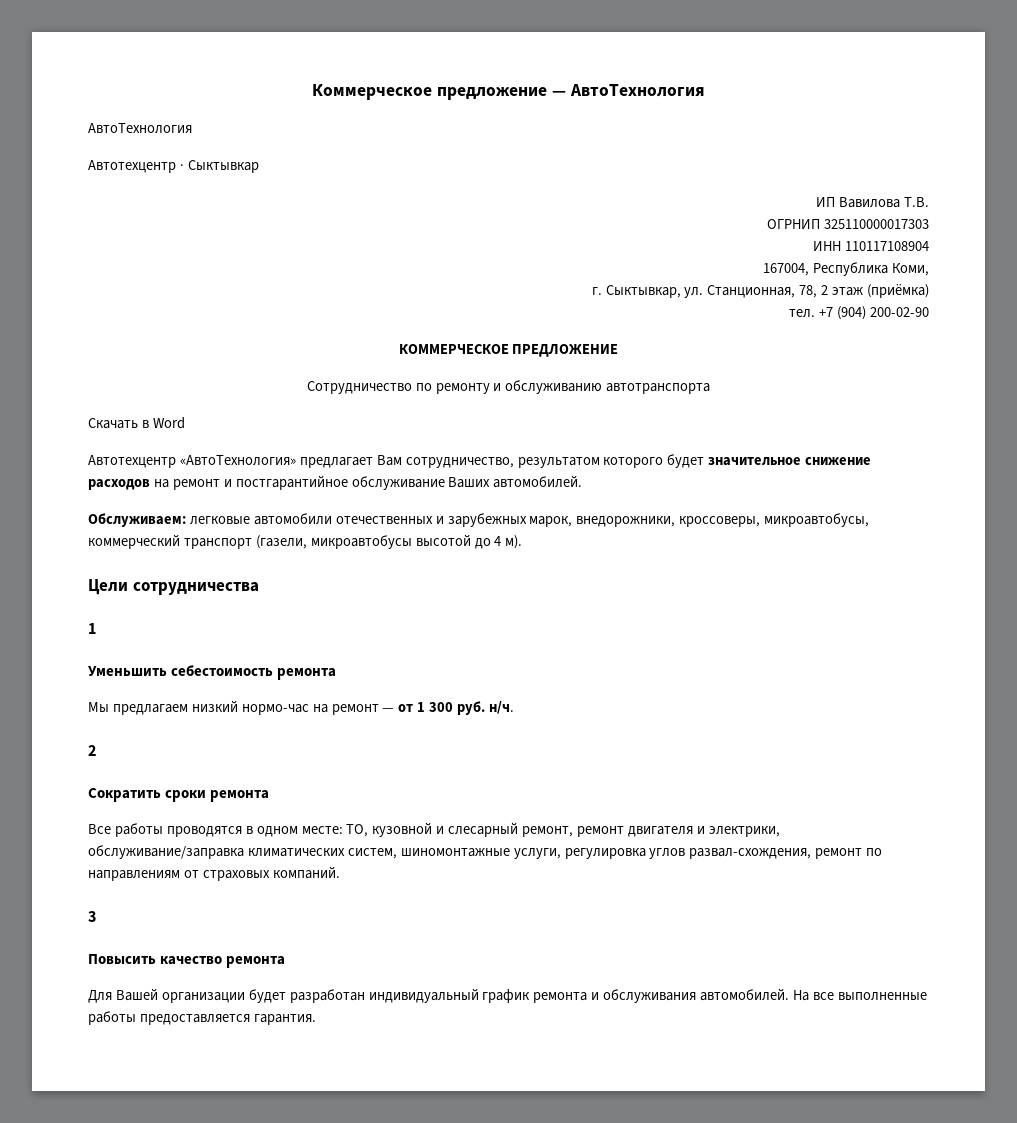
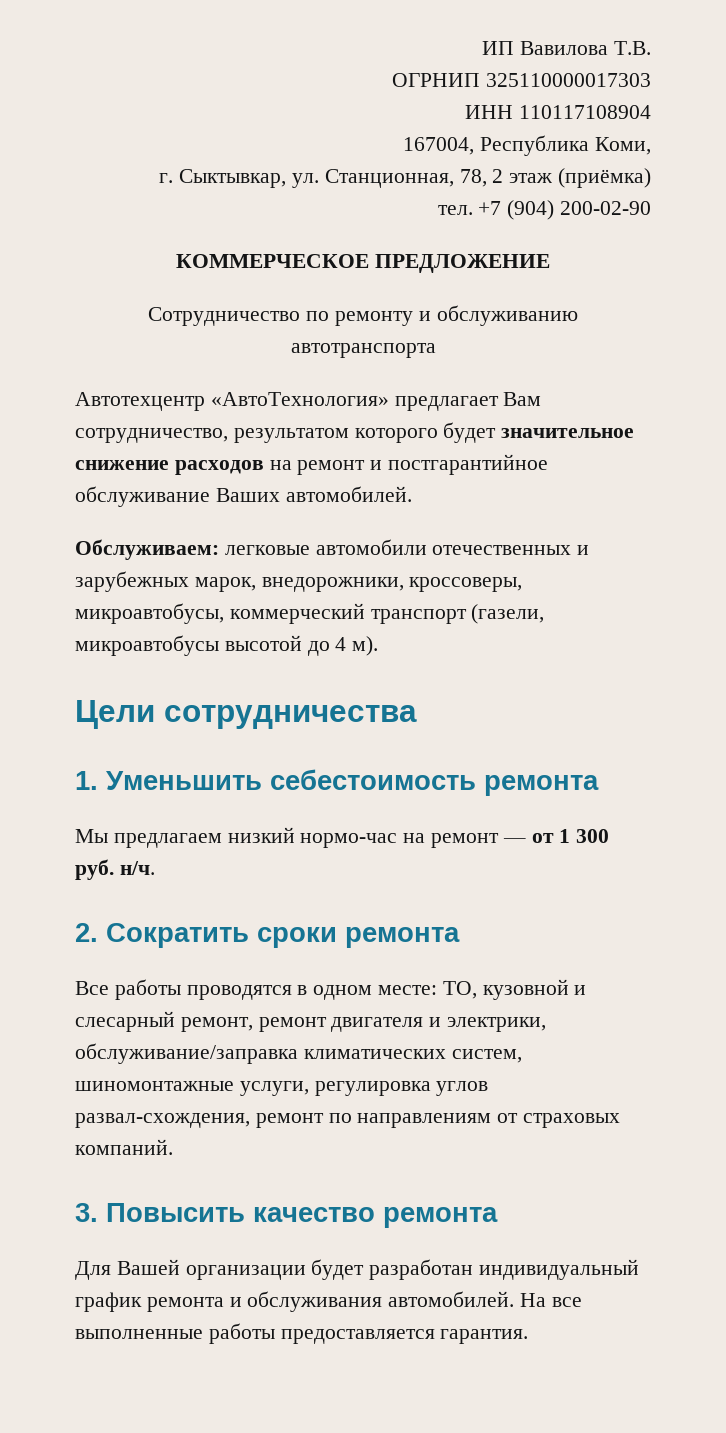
- Коммерческое предложение — АвтоТехнология
- АвтоТехнология
- Автотехцентр · Сыктывкар
- Скачать в Word
  Цели сотрудничества
- 1
- Уменьшить себестоимость ремонта
+ 1. Уменьшить себестоимость ремонта
  Мы предлагаем низкий нормо-час на ремонт — от 1 300 руб. н/ч.
- 2
- Сократить сроки ремонта
+ 2. Сократить сроки ремонта
- 3
- Повысить качество ремонта
+ 3. Повысить качество ремонта

